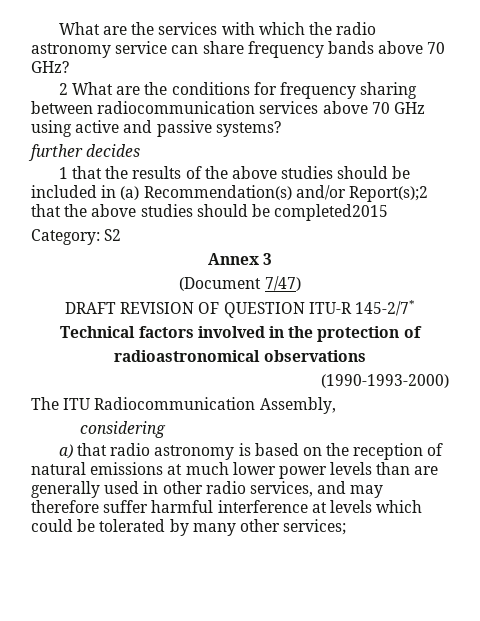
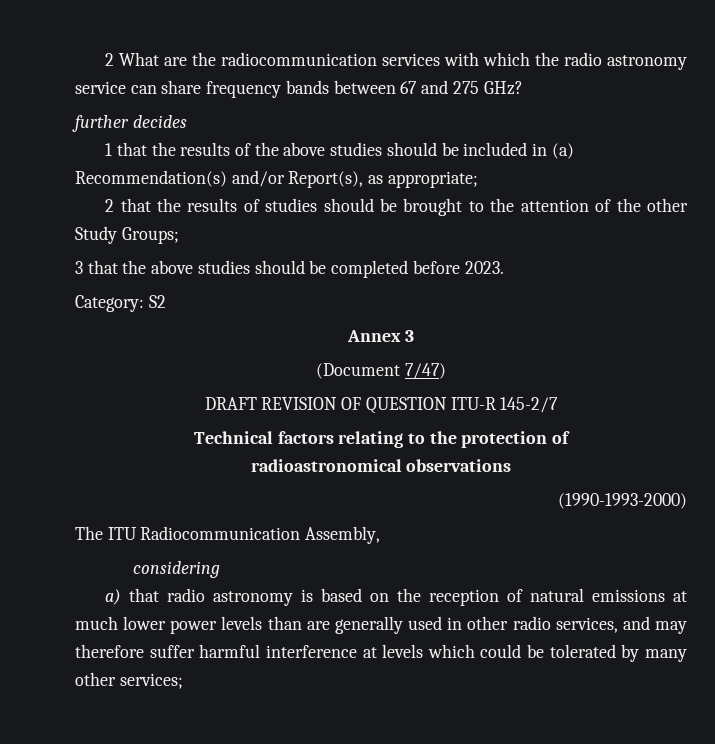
- What are the services with which the radio astronomy service can share frequency bands above 70 GHz?
- 2 What are the conditions for frequency sharing between radiocommunication services above 70 GHz using active and passive systems?
+ 2 What are the radiocommunication services with which the radio astronomy service can share frequency bands between 67 and 275 GHz?
- 1 that the results of the above studies should be included in (a) Recommendation(s) and/or Report(s);2 that the above studies should be completed2015
+ 1 that the results of the above studies should be included in (a) Recommendation(s) and/or Report(s), as appropriate;
+ 2 that the results of studies should be brought to the attention of the other Study Groups;
+ 3 that the above studies should be completed before 2023.
- DRAFT REVISION OF QUESTION ITU-R 145-2/7*
+ DRAFT REVISION OF QUESTION ITU-R 145-2/7
- Technical factors involved in the protection of
+ Technical factors relating to the protection of

